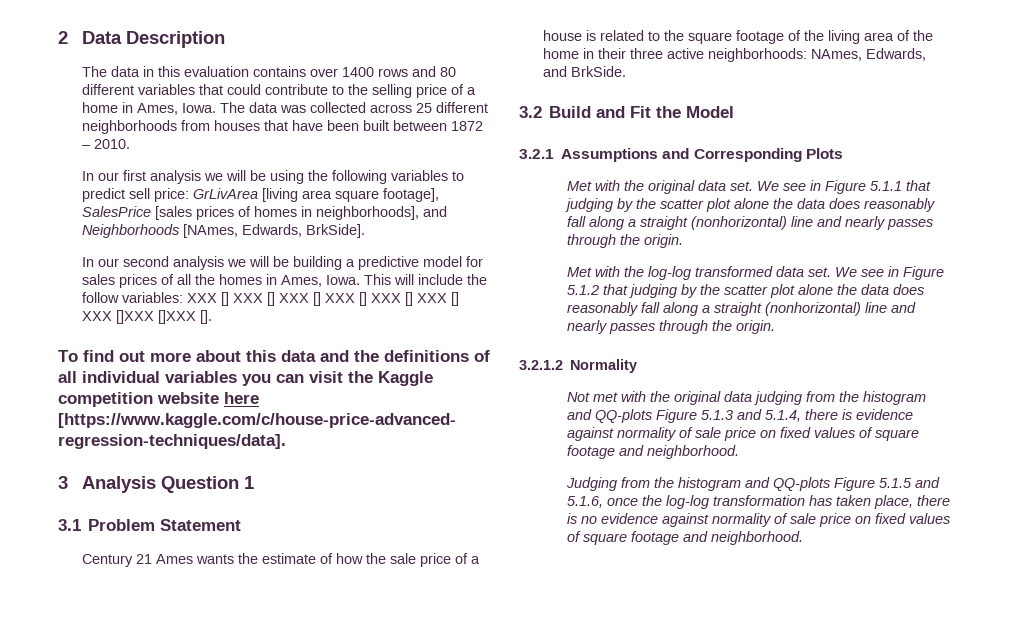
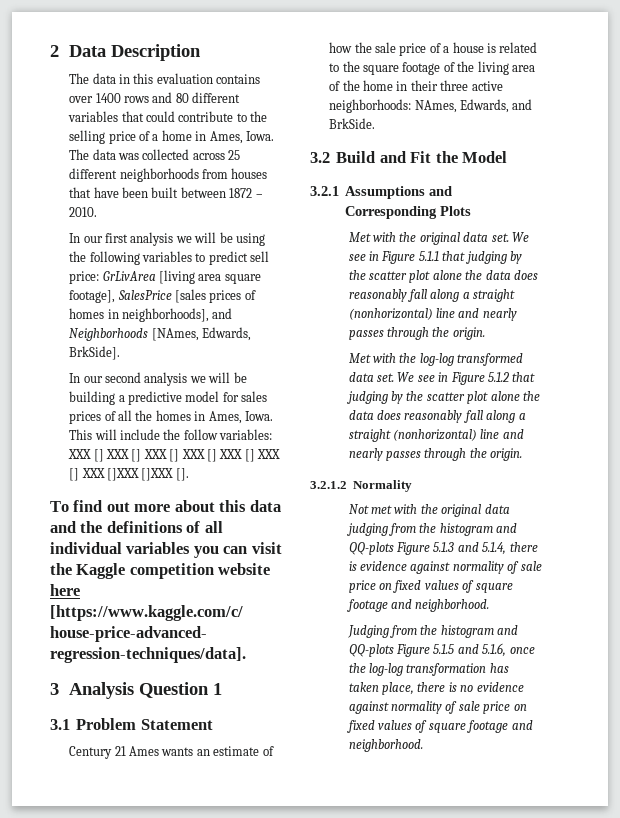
- Century 21 Ames wants the estimate of how the sale price of a house is related to the square footage of the living area of the home in their three active neighborhoods: NAmes, Edwards, and BrkSide.
+ Century 21 Ames wants an estimate of how the sale price of a house is related to the square footage of the living area of the home in their three active neighborhoods: NAmes, Edwards, and BrkSide.

